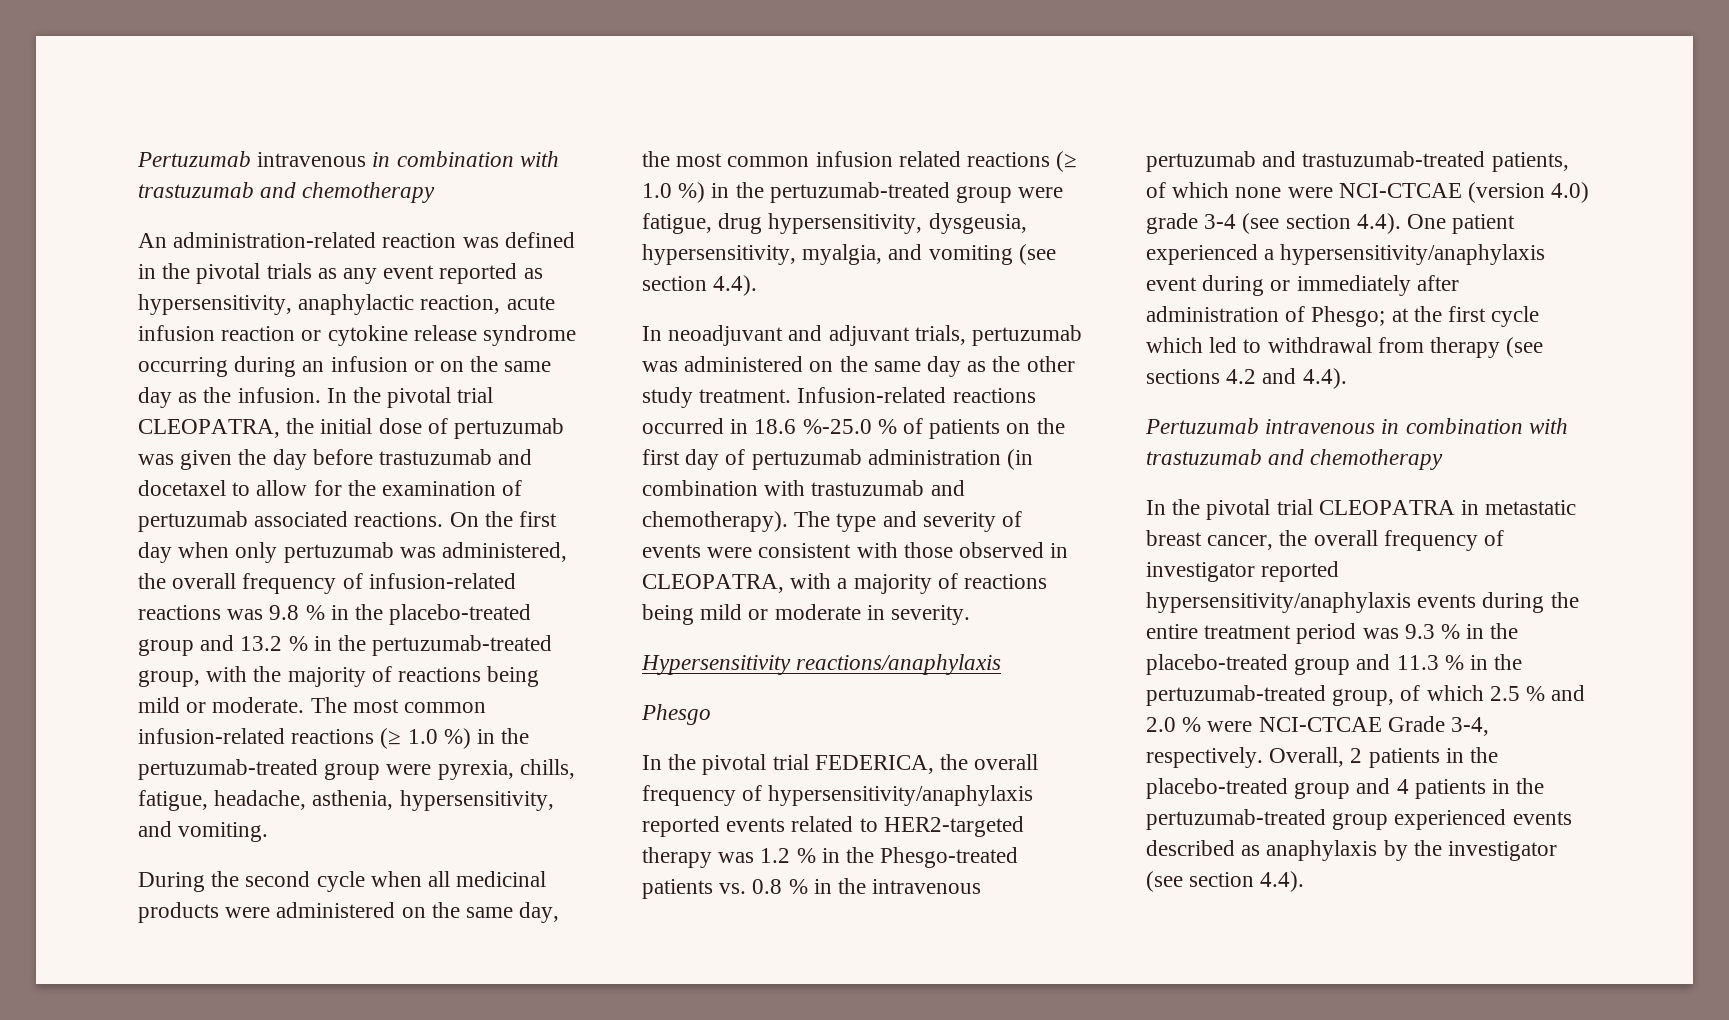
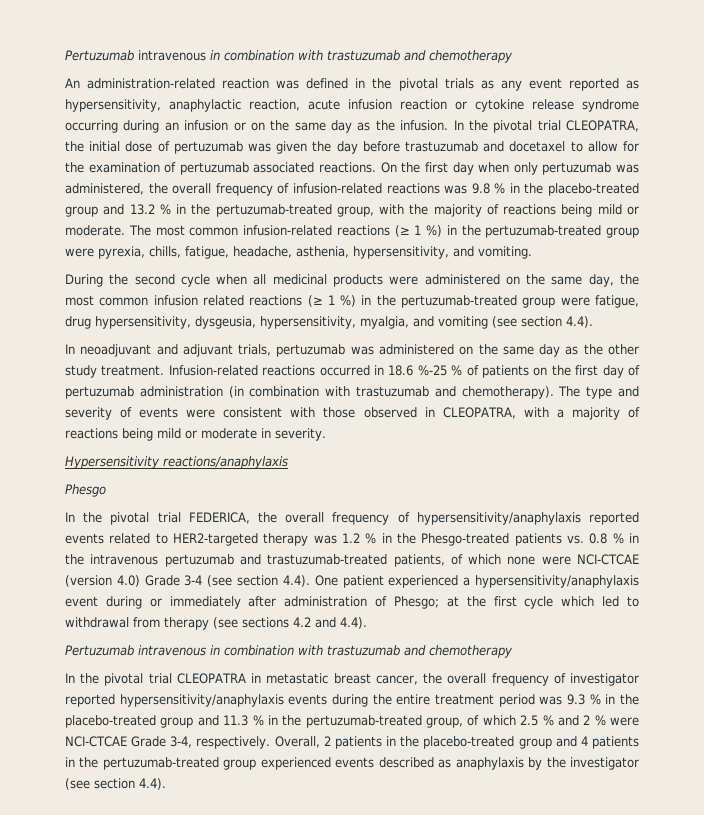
- The most common infusion-related reactions (≥ 1.0 %) in the pertuzumab-treated group were pyrexia, chills, fatigue, headache, asthenia, hypersensitivity, and vomiting.
+ The most common infusion-related reactions (≥ 1 %) in the pertuzumab-treated group were pyrexia, chills, fatigue, headache, asthenia, hypersensitivity, and vomiting.
- During the second cycle when all medicinal products were administered on the same day, the most common infusion related reactions (≥ 1.0 %) in the pertuzumab-treated group were fatigue, drug hypersensitivity, dysgeusia, hypersensitivity, myalgia, and vomiting (see section 4.4).
+ During the second cycle when all medicinal products were administered on the same day, the most common infusion related reactions (≥ 1 %) in the pertuzumab-treated group were fatigue, drug hypersensitivity, dysgeusia, hypersensitivity, myalgia, and vomiting (see section 4.4).
- Infusion-related reactions occurred in 18.6 %-25.0 % of patients on the first day of pertuzumab administration (in combination with trastuzumab and chemotherapy).
+ Infusion-related reactions occurred in 18.6 %-25 % of patients on the first day of pertuzumab administration (in combination with trastuzumab and chemotherapy).
- In the pivotal trial FEDERICA, the overall frequency of hypersensitivity/anaphylaxis reported events related to HER2-targeted therapy was 1.2 % in the Phesgo-treated patients vs. 0.8 % in the intravenous pertuzumab and trastuzumab-treated patients, of which none were NCI-CTCAE (version 4.0) grade 3-4 (see section 4.4). One patient experienced a hypersensitivity/anaphylaxis event during or immediately after administration of Phesgo;
+ In the pivotal trial FEDERICA, the overall frequency of hypersensitivity/anaphylaxis reported events related to HER2-targeted therapy was 1.2 % in the Phesgo-treated patients vs. 0.8 % in the intravenous pertuzumab and trastuzumab-treated patients, of which none were NCI-CTCAE (version 4.0) Grade 3-4 (see section 4.4). One patient experienced a hypersensitivity/anaphylaxis event during or immediately after administration of Phesgo;
- In the pivotal trial CLEOPATRA in metastatic breast cancer, the overall frequency of investigator reported hypersensitivity/anaphylaxis events during the entire treatment period was 9.3 % in the placebo-treated group and 11.3 % in the pertuzumab-treated group, of which 2.5 % and 2.0 % were NCI-CTCAE Grade 3-4, respectively.
+ In the pivotal trial CLEOPATRA in metastatic breast cancer, the overall frequency of investigator reported hypersensitivity/anaphylaxis events during the entire treatment period was 9.3 % in the placebo-treated group and 11.3 % in the pertuzumab-treated group, of which 2.5 % and 2 % were NCI-CTCAE Grade 3-4, respectively.

